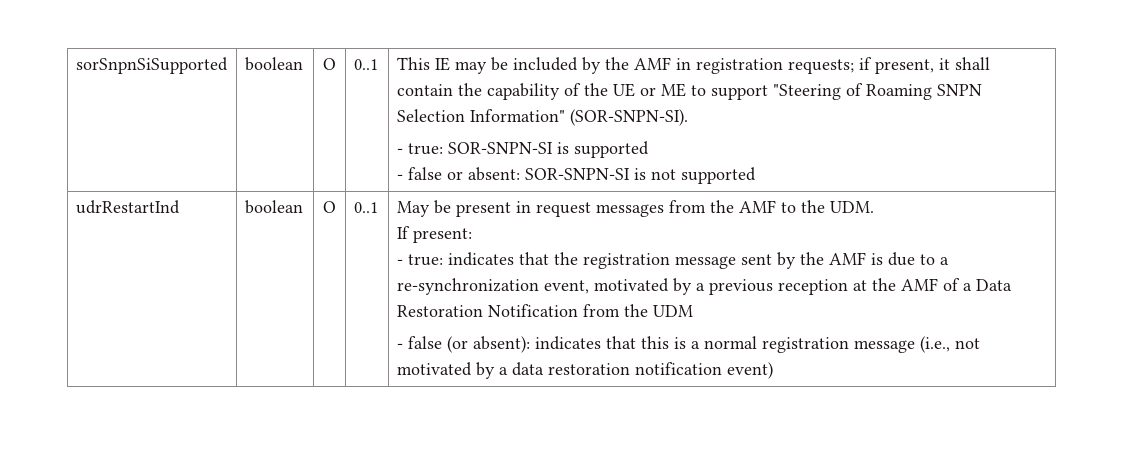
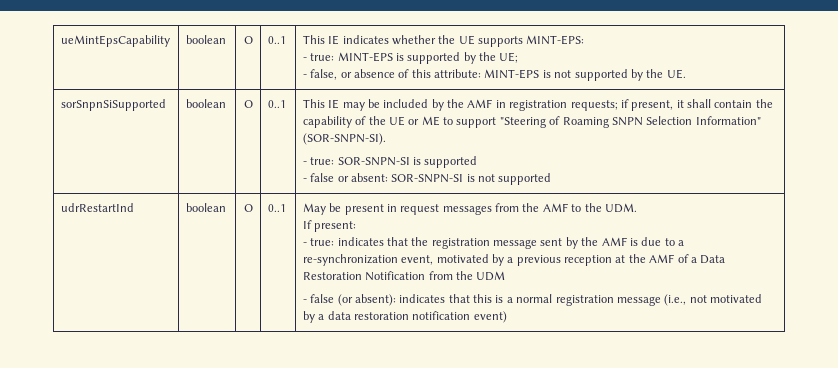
+ ueMintEpsCapability | boolean | O | 0..1 | This IE indicates whether the UE supports MINT-EPS:
+ - true: MINT-EPS is supported by the UE;
+ - false, or absence of this attribute: MINT-EPS is not supported by the UE.

